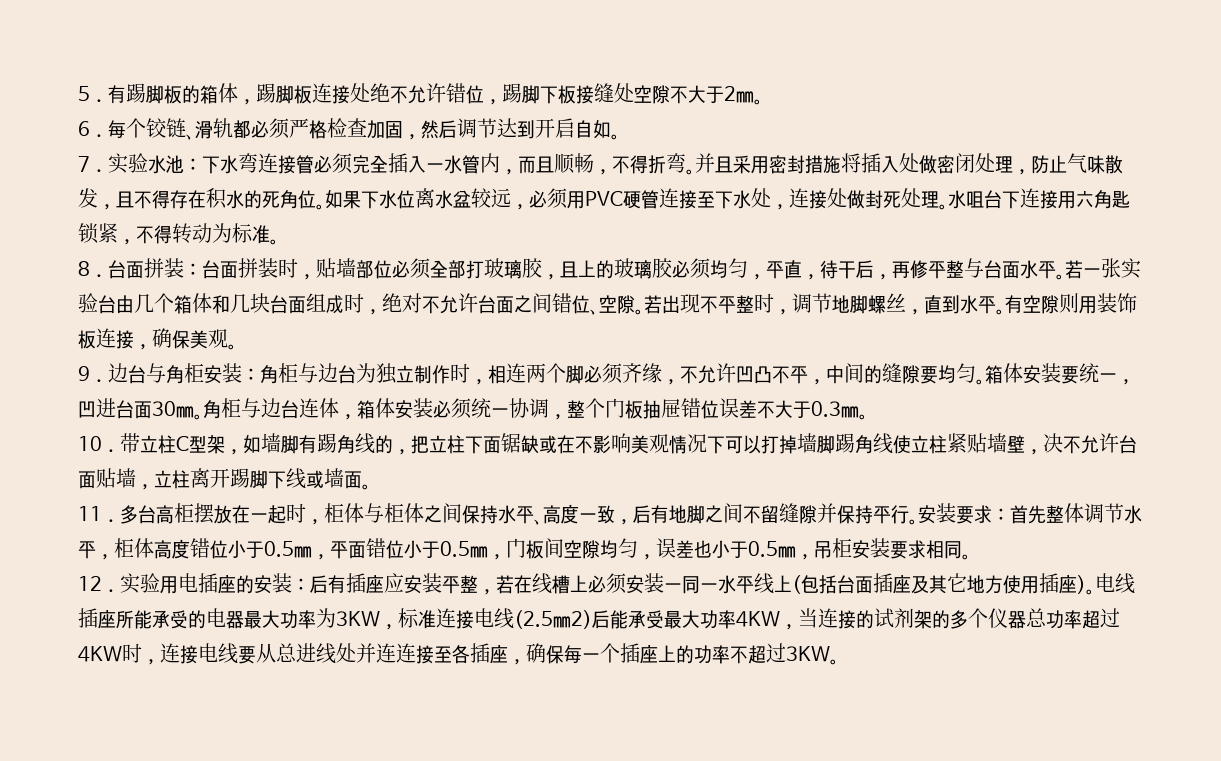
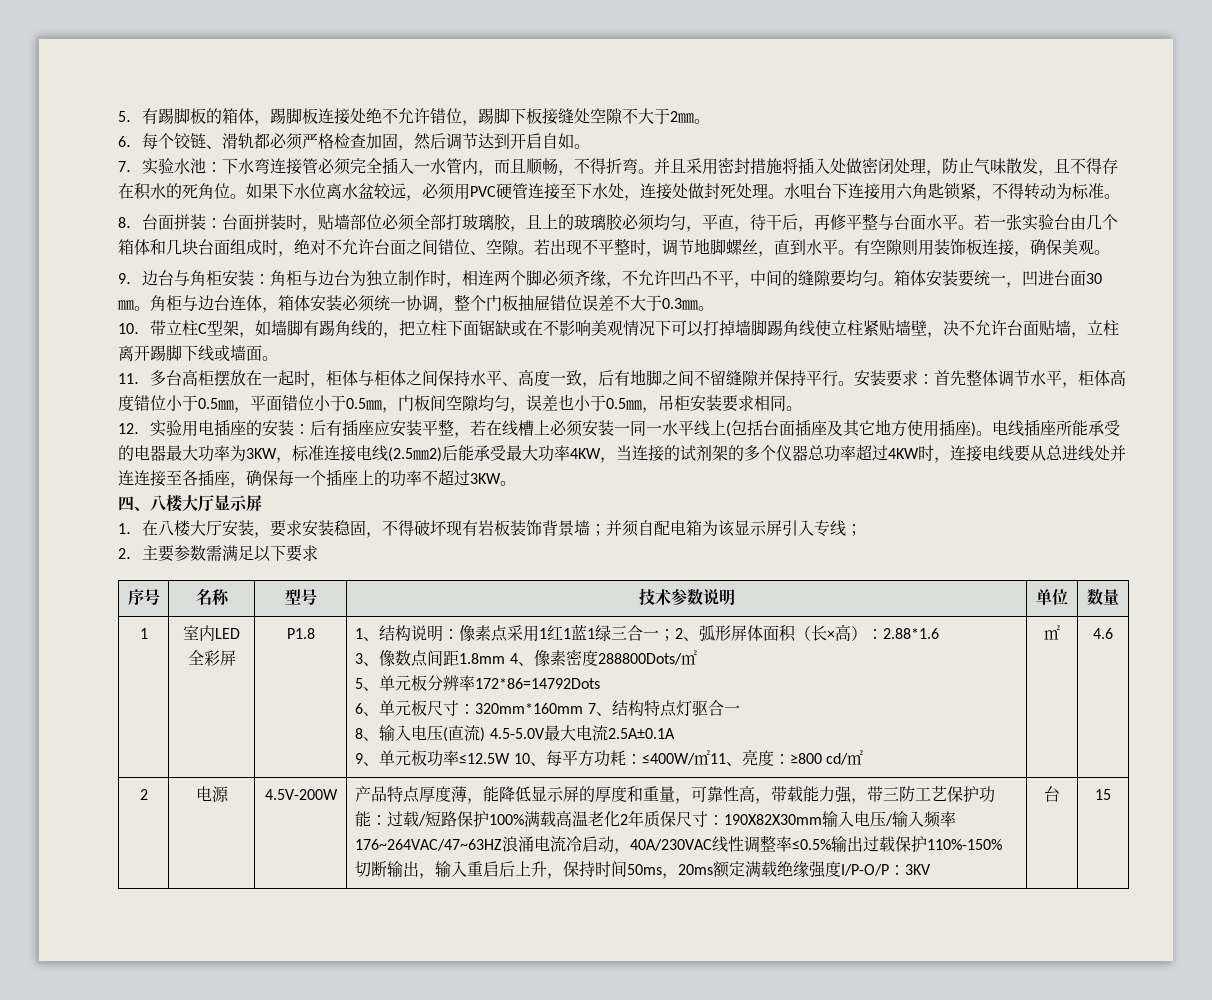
+ 四、八楼大厅显示屏
+ 1．在八楼大厅安装，要求安装稳固，不得破坏现有岩板装饰背景墙；并须自配电箱为该显示屏引入专线；
+ 2．主要参数需满足以下要求
+ 序号 | 名称 | 型号 | 技术参数说明 | 单位 | 数量
+ 1 | 室内LED全彩屏 | P1.8 | 1、结构说明：像素点采用1红1蓝1绿三合一；2、弧形屏体面积（长×高）：2.88*1.6
+ 3、像数点间距1.8mm 4、像素密度288800Dots/㎡
+ 5、单元板分辨率172*86=14792Dots
+ 6、单元板尺寸：320mm*160mm 7、结构特点灯驱合一
+ 8、输入电压(直流) 4.5-5.0V最大电流2.5A±0.1A
+ 9、单元板功率≤12.5W 10、每平方功耗：≤400W/㎡11、亮度：≥800 cd/㎡ | ㎡ | 4.6
+ 2 | 电源 | 4.5V-200W | 产品特点厚度薄，能降低显示屏的厚度和重量，可靠性高，带载能力强，带三防工艺保护功能：过载/短路保护100%满载高温老化2年质保尺寸：190X82X30mm输入电压/输入频率176~264VAC/47~63HZ浪涌电流冷启动，40A/230VAC线性调整率≤0.5%输出过载保护110%-150%切断输出，输入重启后上升，保持时间50ms，20ms额定满载绝缘强度I/P-O/P：3KV | 台 | 15

